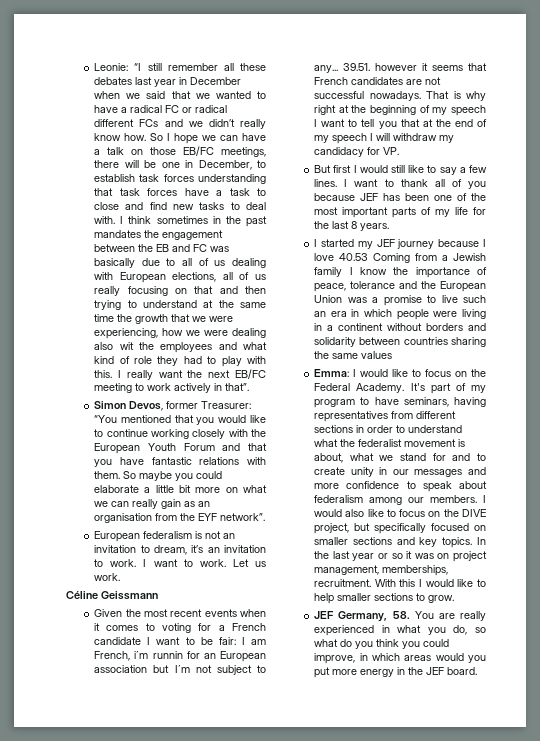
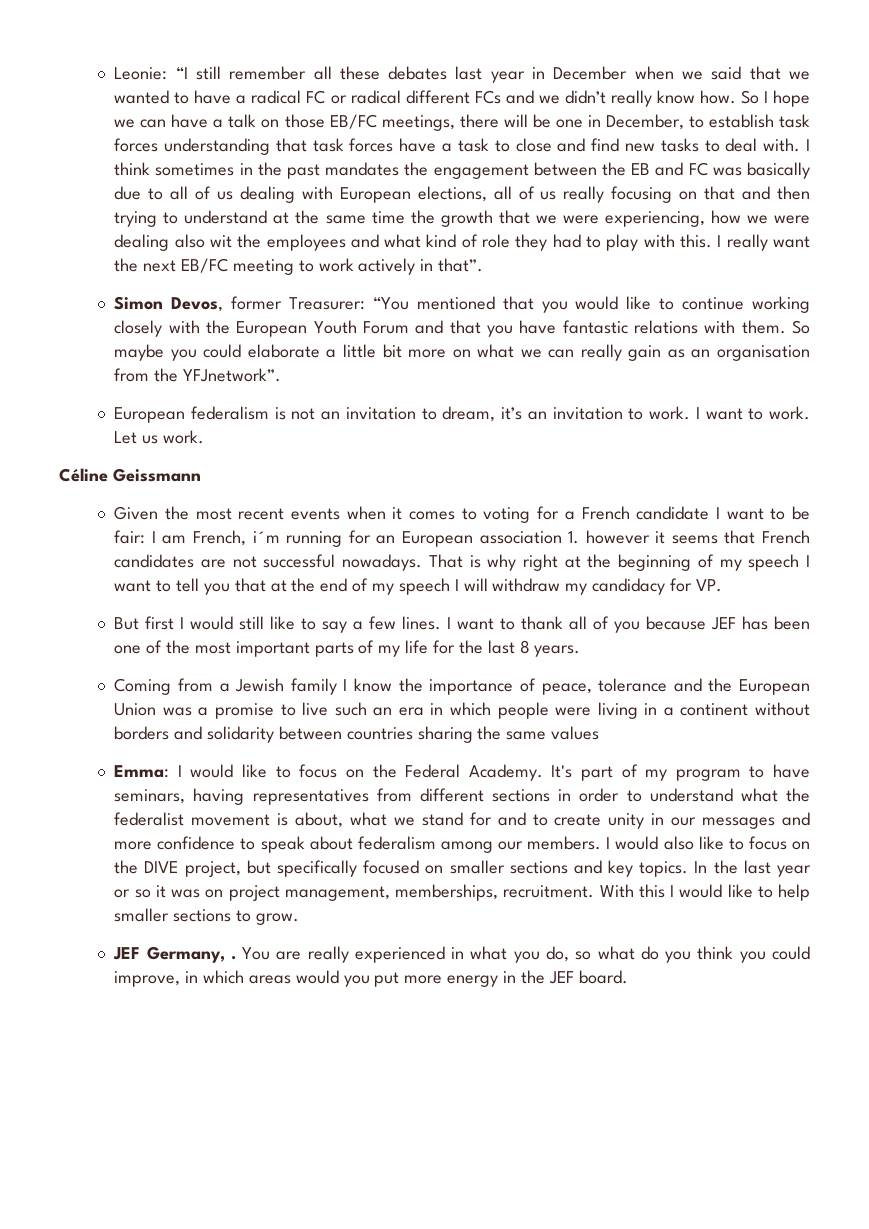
- So maybe you could elaborate a little bit more on what we can really gain as an organisation from the EYF network”.
+ So maybe you could elaborate a little bit more on what we can really gain as an organisation from the YFJnetwork”.
- Given the most recent events when it comes to voting for a French candidate I want to be fair: I am French, i´m runnin for an European association but I´m not subject to any... 39.51. however it seems that French candidates are not successful nowadays.
+ Given the most recent events when it comes to voting for a French candidate I want to be fair: I am French, i´m running for an European association 1. however it seems that French candidates are not successful nowadays.
- I started my JEF journey because I love 40.53 Coming from a Jewish family I know the importance of peace, tolerance and the European Union was a promise to live such an era in which people were living in a continent without borders and solidarity between countries sharing the same values
+ Coming from a Jewish family I know the importance of peace, tolerance and the European Union was a promise to live such an era in which people were living in a continent without borders and solidarity between countries sharing the same values
- JEF Germany, 58. You are really experienced in what you do, so what do you think you could improve, in which areas would you put more energy in the JEF board.
+ JEF Germany, . You are really experienced in what you do, so what do you think you could improve, in which areas would you put more energy in the JEF board.

